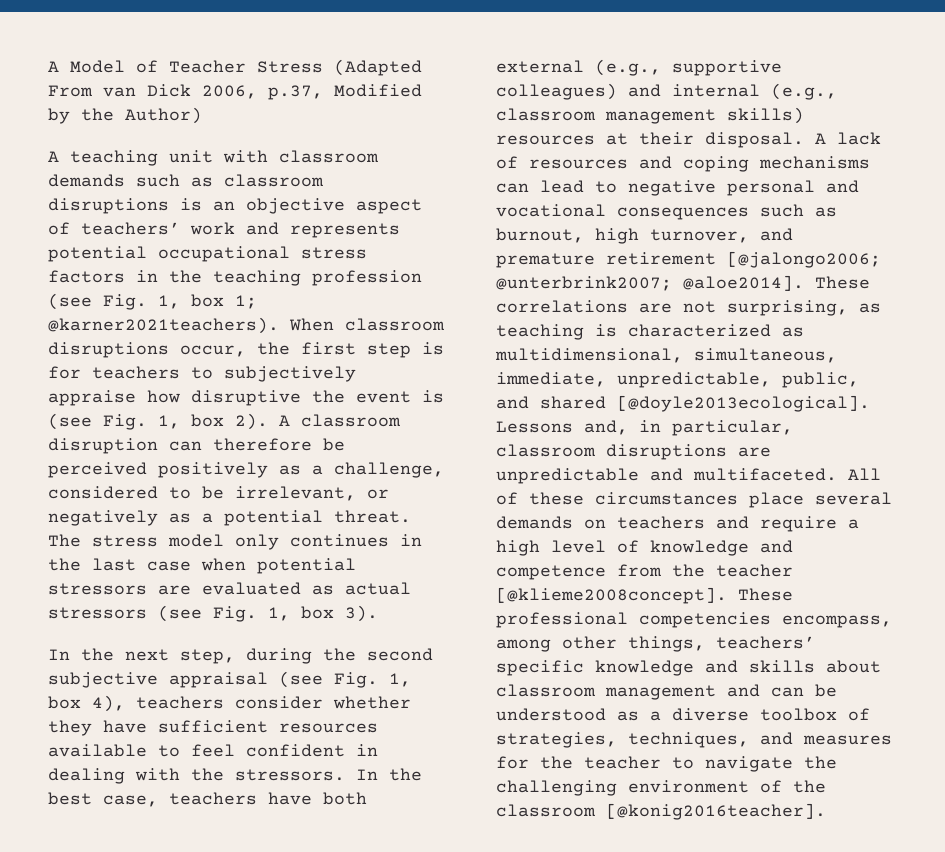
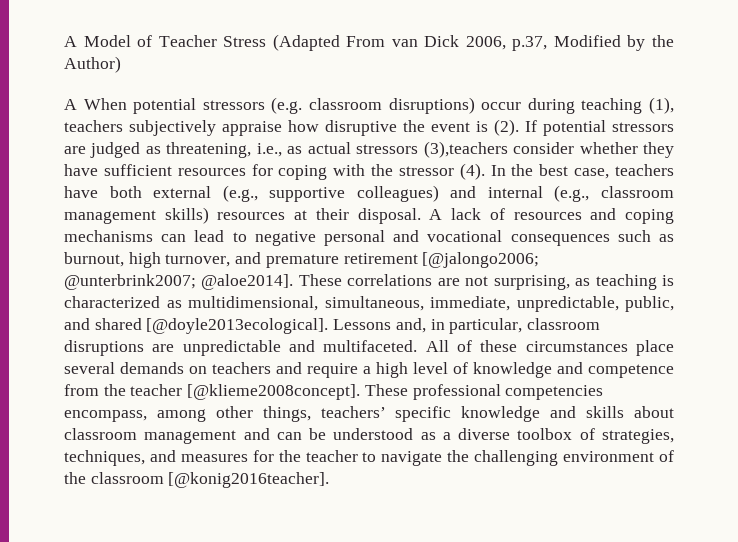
- A teaching unit with classroom demands such as classroom disruptions is an objective aspect of teachers’ work and represents potential occupational stress factors in the teaching profession (see Fig. 1, box 1; @karner2021teachers). When classroom disruptions occur, the first step is for teachers to subjectively appraise how disruptive the event is (see Fig. 1, box 2). A classroom disruption can therefore be perceived positively as a challenge, considered to be irrelevant, or negatively as a potential threat. The stress model only continues in the last case when potential stressors are evaluated as actual stressors (see Fig. 1, box 3).
- In the next step, during the second subjective appraisal (see Fig. 1, box 4), teachers consider whether they have sufficient resources available to feel confident in dealing with the stressors.
+ A When potential stressors (e.g. classroom disruptions) occur during teaching (1), teachers subjectively appraise how disruptive the event is (2). If potential stressors are judged as threatening, i.e., as actual stressors (3),teachers consider whether they have sufficient resources for coping with the stressor (4).

